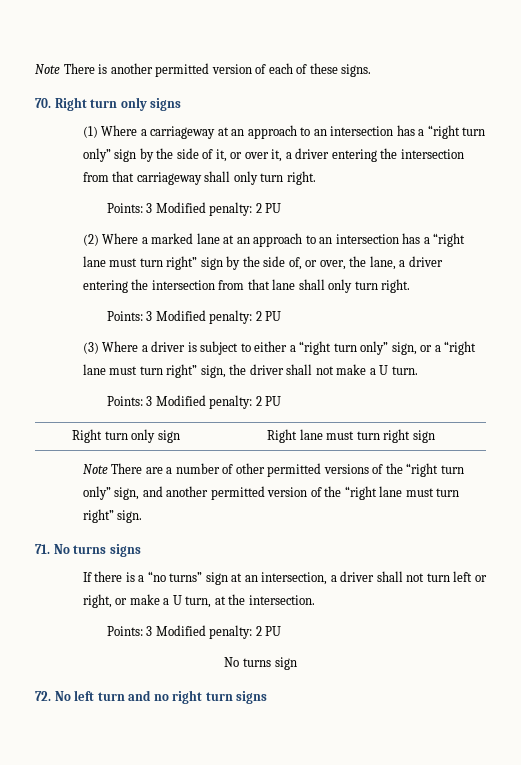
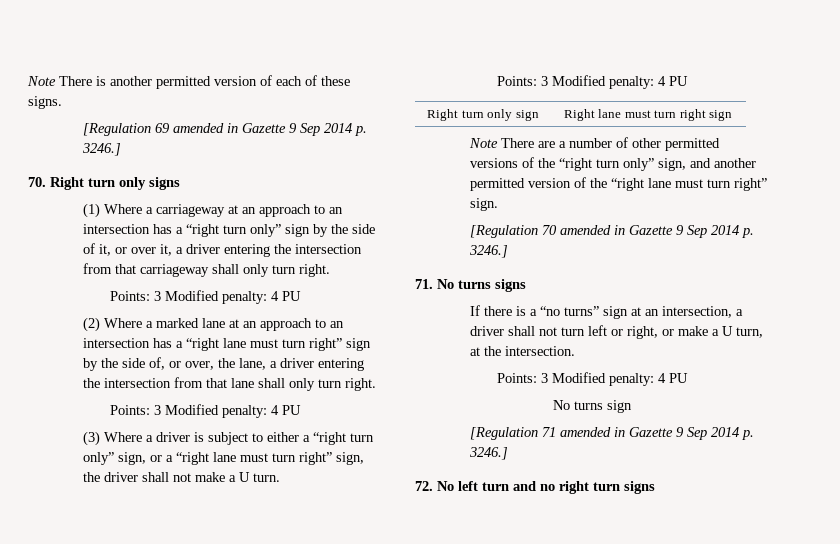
+ [Regulation 69 amended in Gazette 9 Sep 2014 p. 3246.]
  (1) Where a carriageway at an approach to an intersection has a “right turn only” sign by the side of it, or over it, a driver entering the intersection from that carriageway shall only turn right.
- Points: 3 Modified penalty: 2 PU
+ Points: 3 Modified penalty: 4 PU
  (2) Where a marked lane at an approach to an intersection has a “right lane must turn right” sign by the side of, or over, the lane, a driver entering the intersection from that lane shall only turn right.
- Points: 3 Modified penalty: 2 PU
+ Points: 3 Modified penalty: 4 PU
  (3) Where a driver is subject to either a “right turn only” sign, or a “right lane must turn right” sign, the driver shall not make a U turn.
- Points: 3 Modified penalty: 2 PU
+ Points: 3 Modified penalty: 4 PU
+ [Regulation 70 amended in Gazette 9 Sep 2014 p. 3246.]
  If there is a “no turns” sign at an intersection, a driver shall not turn left or right, or make a U turn, at the intersection.
- Points: 3 Modified penalty: 2 PU
+ Points: 3 Modified penalty: 4 PU
+ [Regulation 71 amended in Gazette 9 Sep 2014 p. 3246.]

